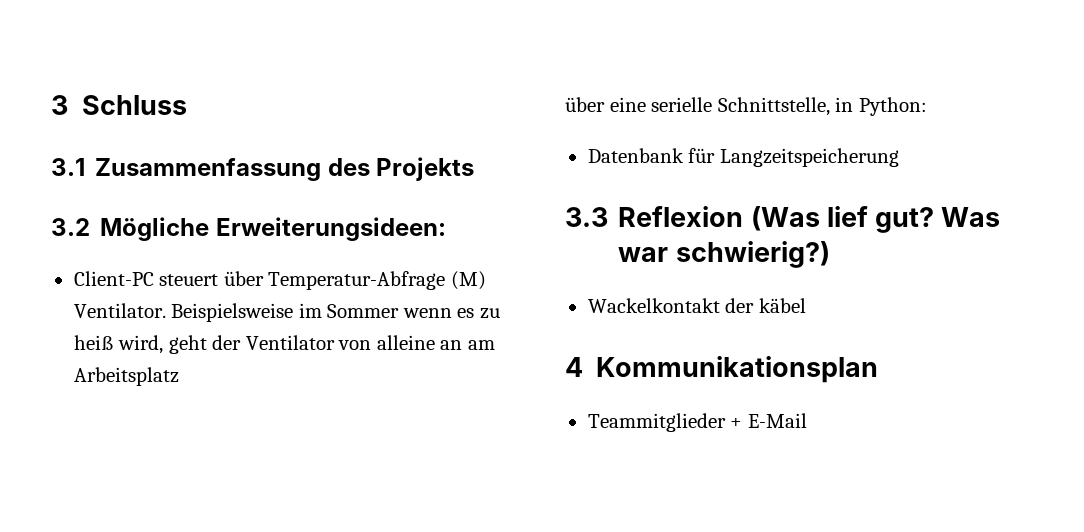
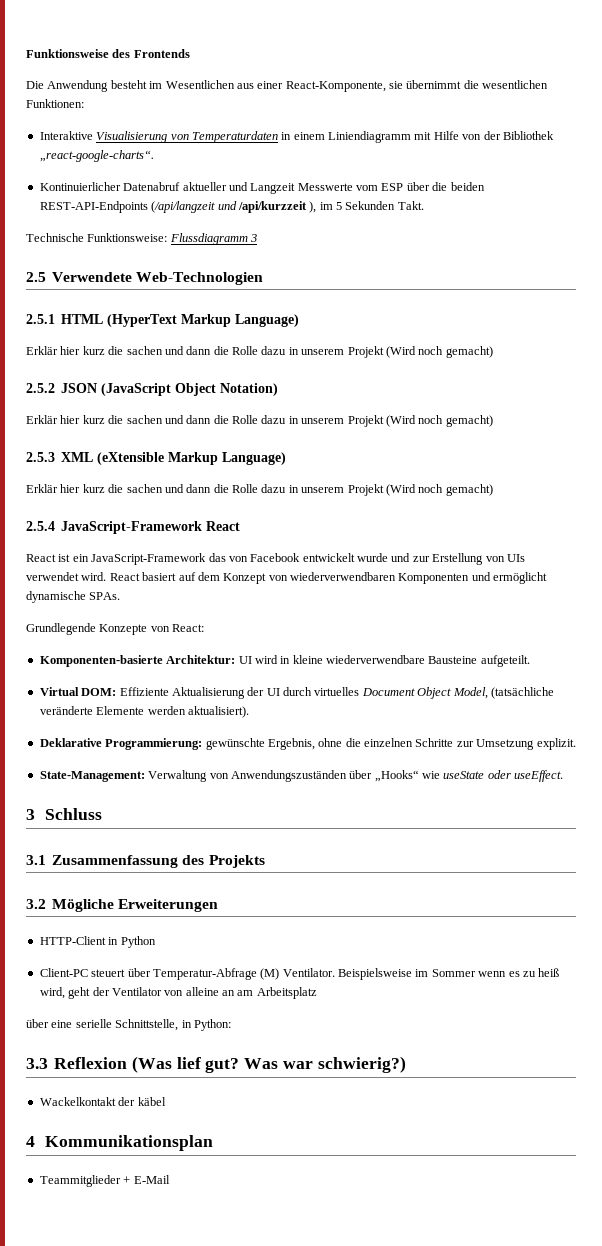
+ Funktionsweise des Frontends
+ Die Anwendung besteht im Wesentlichen aus einer React-Komponente, sie übernimmt die wesentlichen Funktionen:
+ Interaktive Visualisierung von Temperaturdaten in einem Liniendiagramm mit Hilfe von der Bibliothek „react-google-charts“.
+ Kontinuierlicher Datenabruf aktueller und Langzeit Messwerte vom ESP über die beiden REST-API-Endpoints (/api/langzeit und /api/kurzzeit ), im 5 Sekunden Takt.
+ Technische Funktionsweise: Flussdiagramm 3
+ 2.5 Verwendete Web-Technologien
+ 2.5.1 HTML (HyperText Markup Language)
+ Erklär hier kurz die sachen und dann die Rolle dazu in unserem Projekt (Wird noch gemacht)
+ 2.5.2 JSON (JavaScript Object Notation)
+ Erklär hier kurz die sachen und dann die Rolle dazu in unserem Projekt (Wird noch gemacht)
+ 2.5.3 XML (eXtensible Markup Language)
+ Erklär hier kurz die sachen und dann die Rolle dazu in unserem Projekt (Wird noch gemacht)
+ 2.5.4 JavaScript-Framework React
+ React ist ein JavaScript-Framework das von Facebook entwickelt wurde und zur Erstellung von UIs verwendet wird. React basiert auf dem Konzept von wiederverwendbaren Komponenten und ermöglicht dynamische SPAs.
+ Grundlegende Konzepte von React:
+ Komponenten-basierte Architektur: UI wird in kleine wiederverwendbare Bausteine aufgeteilt.
+ Virtual DOM: Effiziente Aktualisierung der UI durch virtuelles Document Object Model, (tatsächliche veränderte Elemente werden aktualisiert).
+ Deklarative Programmierung: gewünschte Ergebnis, ohne die einzelnen Schritte zur Umsetzung explizit.
+ State-Management: Verwaltung von Anwendungszuständen über „Hooks“ wie useState oder useEffect.
- 3.2 Mögliche Erweiterungsideen:
+ 3.2 Mögliche Erweiterungen
+ HTTP-Client in Python
- Datenbank für Langzeitspeicherung

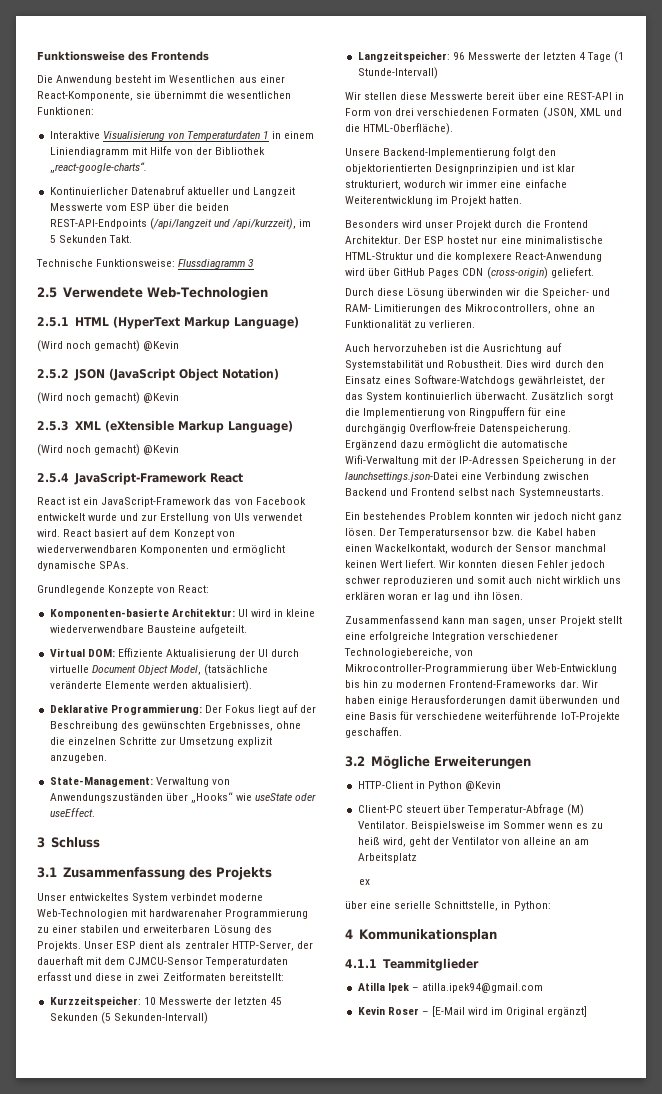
- Interaktive Visualisierung von Temperaturdaten in einem Liniendiagramm mit Hilfe von der Bibliothek „react-google-charts“.
+ Interaktive Visualisierung von Temperaturdaten 1 in einem Liniendiagramm mit Hilfe von der Bibliothek „react-google-charts“.
- Kontinuierlicher Datenabruf aktueller und Langzeit Messwerte vom ESP über die beiden REST-API-Endpoints (/api/langzeit und /api/kurzzeit ), im 5 Sekunden Takt.
+ Kontinuierlicher Datenabruf aktueller und Langzeit Messwerte vom ESP über die beiden REST-API-Endpoints (/api/langzeit und /api/kurzzeit), im 5 Sekunden Takt.
  2.5.1 HTML (HyperText Markup Language)
- Erklär hier kurz die sachen und dann die Rolle dazu in unserem Projekt (Wird noch gemacht)
+ (Wird noch gemacht) @Kevin
  2.5.2 JSON (JavaScript Object Notation)
- Erklär hier kurz die sachen und dann die Rolle dazu in unserem Projekt (Wird noch gemacht)
+ (Wird noch gemacht) @Kevin
  2.5.3 XML (eXtensible Markup Language)
- Erklär hier kurz die sachen und dann die Rolle dazu in unserem Projekt (Wird noch gemacht)
+ (Wird noch gemacht) @Kevin
- Virtual DOM: Effiziente Aktualisierung der UI durch virtuelles Document Object Model, (tatsächliche veränderte Elemente werden aktualisiert).
+ Virtual DOM: Effiziente Aktualisierung der UI durch virtuelle Document Object Model, (tatsächliche veränderte Elemente werden aktualisiert).
- Deklarative Programmierung: gewünschte Ergebnis, ohne die einzelnen Schritte zur Umsetzung explizit.
+ Deklarative Programmierung: Der Fokus liegt auf der Beschreibung des gewünschten Ergebnisses, ohne die einzelnen Schritte zur Umsetzung explizit anzugeben.
+ Unser entwickeltes System verbindet moderne Web-Technologien mit hardwarenaher Programmierung zu einer stabilen und erweiterbaren Lösung des Projekts. Unser ESP dient als zentraler HTTP-Server, der dauerhaft mit dem CJMCU-Sensor Temperaturdaten erfasst und diese in zwei Zeitformaten bereitstellt:
+ Kurzzeitspeicher: 10 Messwerte der letzten 45 Sekunden (5 Sekunden-Intervall)
+ Langzeitspeicher: 96 Messwerte der letzten 4 Tage (1 Stunde-Intervall)
+ Wir stellen diese Messwerte bereit über eine REST-API in Form von drei verschiedenen Formaten (JSON, XML und die HTML-Oberfläche).
+ Unsere Backend-Implementierung folgt den objektorientierten Designprinzipien und ist klar strukturiert, wodurch wir immer eine einfache Weiterentwicklung im Projekt hatten.
+ Besonders wird unser Projekt durch die Frontend Architektur. Der ESP hostet nur eine minimalistische HTML-Struktur und die komplexere React-Anwendung wird über GitHub Pages CDN (cross-origin) geliefert.
+ Durch diese Lösung überwinden wir die Speicher- und RAM- Limitierungen des Mikrocontrollers, ohne an Funktionalität zu verlieren.
+ Auch hervorzuheben ist die Ausrichtung auf Systemstabilität und Robustheit. Dies wird durch den Einsatz eines Software-Watchdogs gewährleistet, der das System kontinuierlich überwacht. Zusätzlich sorgt die Implementierung von Ringpuffern für eine durchgängig Overflow-freie Datenspeicherung. Ergänzend dazu ermöglicht die automatische Wifi-Verwaltung mit der IP-Adressen Speicherung in der launchsettings.json-Datei eine Verbindung zwischen Backend und Frontend selbst nach Systemneustarts.
+ Ein bestehendes Problem konnten wir jedoch nicht ganz lösen. Der Temperatursensor bzw. die Kabel haben einen Wackelkontakt, wodurch der Sensor manchmal keinen Wert liefert. Wir konnten diesen Fehler jedoch schwer reproduzieren und somit auch nicht wirklich uns erklären woran er lag und ihn lösen.
+ Zusammenfassend kann man sagen, unser Projekt stellt eine erfolgreiche Integration verschiedener Technologiebereiche, von Mikrocontroller-Programmierung über Web-Entwicklung bis hin zu modernen Frontend-Frameworks dar. Wir haben einige Herausforderungen damit überwunden und eine Basis für verschiedene weiterführende IoT-Projekte geschaffen.
- HTTP-Client in Python
+ HTTP-Client in Python @Kevin
+ ex
- 3.3 Reflexion (Was lief gut? Was war schwierig?)
- Wackelkontakt der käbel
  4 Kommunikationsplan
- Teammitglieder + E-Mail
+ 4.1.1 Teammitglieder
+ Atilla Ipek – atilla.ipek94@gmail.com
+ Kevin Roser – [E-Mail wird im Original ergänzt]

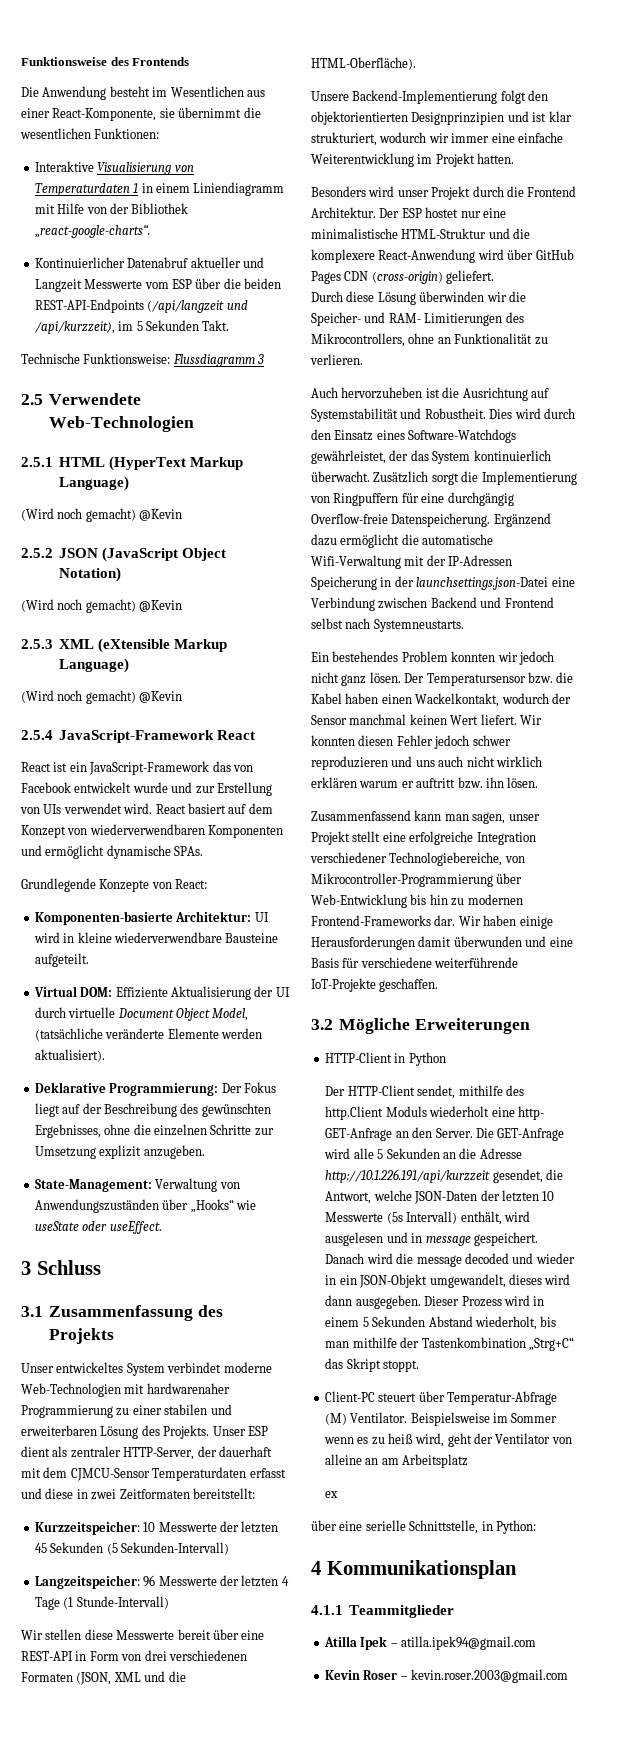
- Wir konnten diesen Fehler jedoch schwer reproduzieren und somit auch nicht wirklich uns erklären woran er lag und ihn lösen.
+ Wir konnten diesen Fehler jedoch schwer reproduzieren und uns auch nicht wirklich erklären warum er auftritt bzw. ihn lösen.
- HTTP-Client in Python @Kevin
+ HTTP-Client in Python
+ Der HTTP-Client sendet, mithilfe des http.Client Moduls wiederholt eine http- GET-Anfrage an den Server. Die GET-Anfrage wird alle 5 Sekunden an die Adresse http://10.1.226.191/api/kurzzeit gesendet, die Antwort, welche JSON-Daten der letzten 10 Messwerte (5s Intervall) enthält, wird ausgelesen und in message gespeichert. Danach wird die message decoded und wieder in ein JSON-Objekt umgewandelt, dieses wird dann ausgegeben. Dieser Prozess wird in einem 5 Sekunden Abstand wiederholt, bis man mithilfe der Tastenkombination „Strg+C“ das Skript stoppt.
- Kevin Roser – [E-Mail wird im Original ergänzt]
+ Kevin Roser – kevin.roser.2003@gmail.com

